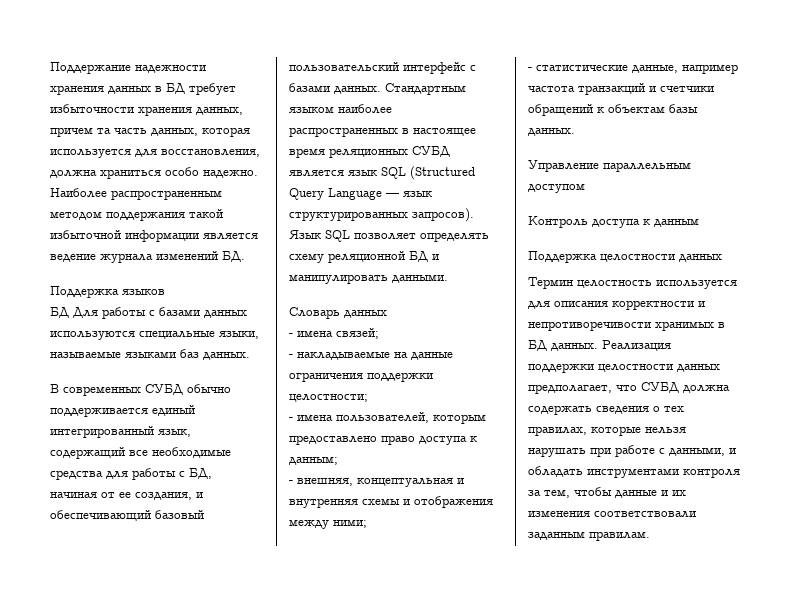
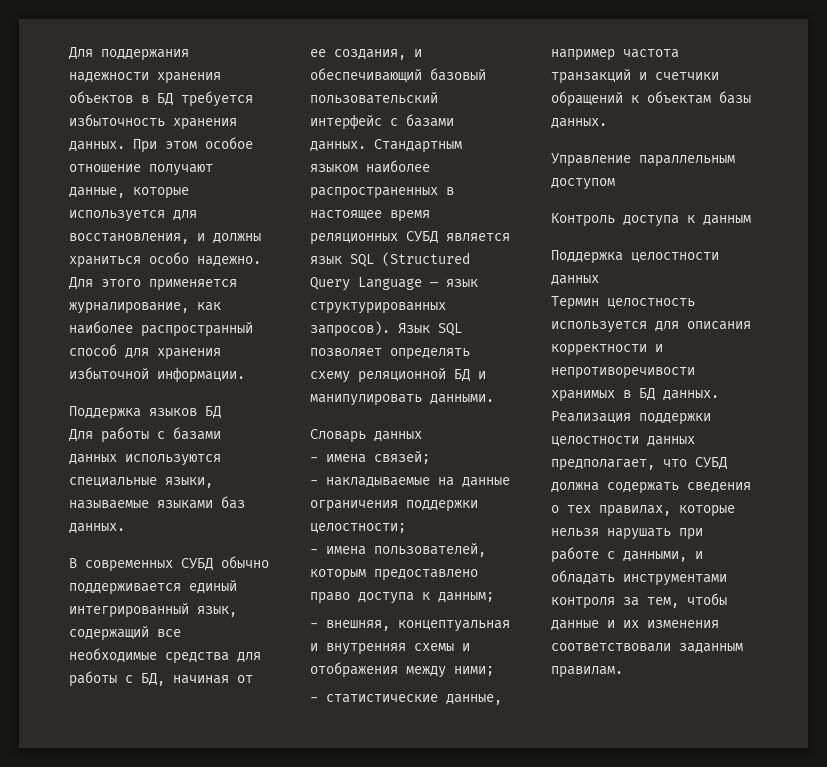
- Поддержание надежности хранения данных в БД требует избыточности хранения данных, причем та часть данных, которая используется для восстановления, должна храниться особо надежно.
+ Для поддержания надежности хранения объектов в БД требуется избыточность хранения данных. При этом особое отношение получают данные, которые используется для восстановления, и должны храниться особо надежно.
- Наиболее распространенным методом поддержания такой избыточной информации является ведение журнала изменений БД.
+ Для этого применяется журналирование, как наиболее распространный способ для хранения избыточной информации.
- Поддержка языков
- БД Для работы с базами данных используются специальные языки, называемые языками баз данных.
+ Поддержка языков БД
+ Для работы с базами данных используются специальные языки, называемые языками баз данных.

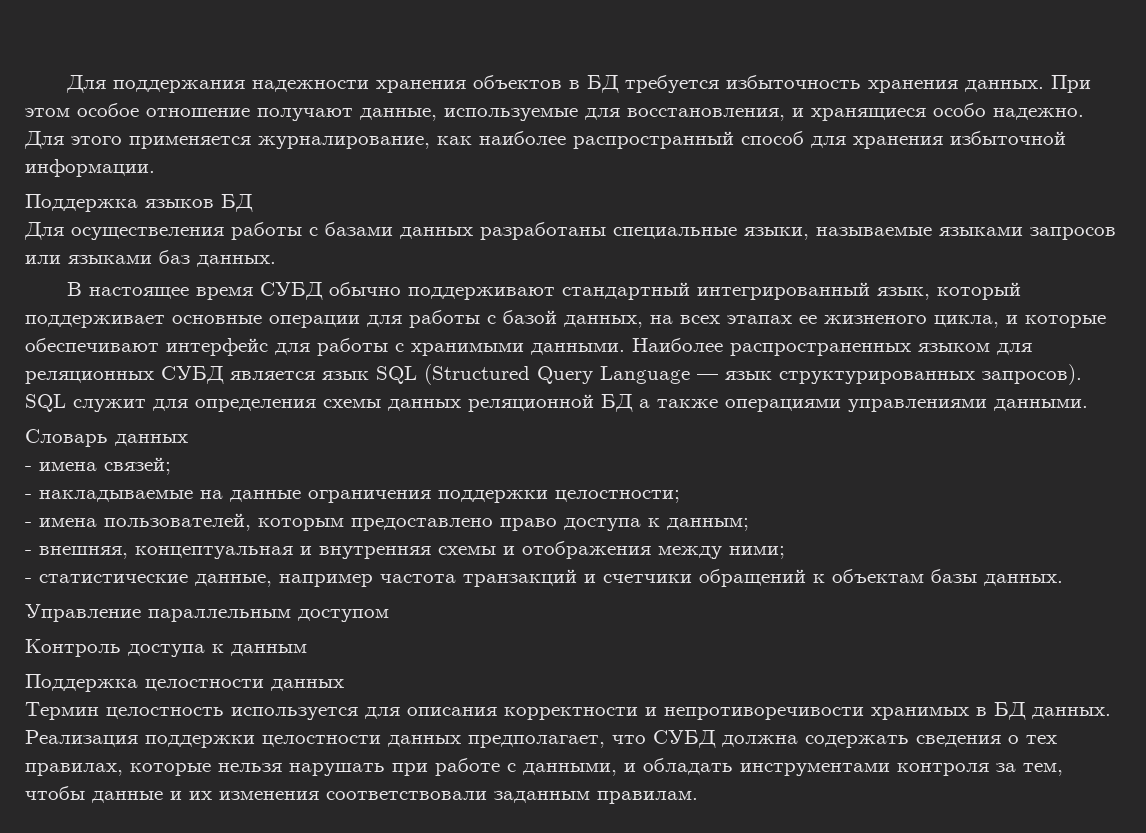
- При этом особое отношение получают данные, которые используется для восстановления, и должны храниться особо надежно.
+ При этом особое отношение получают данные, используемые для восстановления, и хранящиеся особо надежно.
- Для работы с базами данных используются специальные языки, называемые языками баз данных.
+ Для осуществеления работы с базами данных разработаны специальные языки, называемые языками запросов или языками баз данных.
- В современных СУБД обычно поддерживается единый интегрированный язык, содержащий все необходимые средства для работы с БД, начиная от ее создания, и обеспечивающий базовый пользовательский интерфейс с базами данных. Стандартным языком наиболее распространенных в настоящее время реляционных СУБД является язык SQL (Structured Query Language — язык структурированных запросов).
+ В настоящее время СУБД обычно поддерживают стандартный интегрированный язык, который поддерживает основные операции для работы с базой данных, на всех этапах ее жизненого цикла, и которые обеспечивают интерфейс для работы с хранимыми данными. Наиболее распространенных языком для реляционных СУБД является язык SQL (Structured Query Language — язык структурированных запросов).
- Язык SQL позволяет определять схему реляционной БД и манипулировать данными.
+ SQL служит для определения схемы данных реляционной БД а также операциями управлениями данными.

